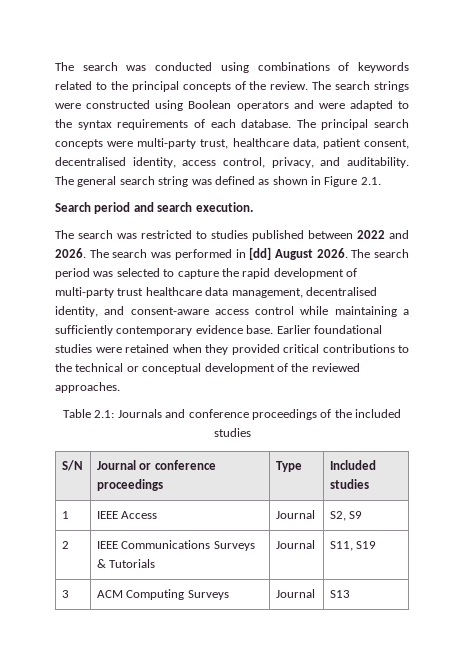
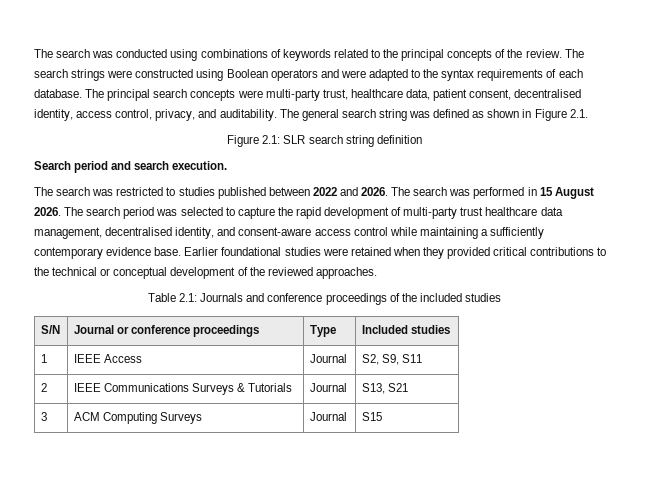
+ Figure 2.1: SLR search string definition
- The search was performed in [dd] August 2026.
+ The search was performed in 15 August 2026.
- 1 | IEEE Access | Journal | S2, S9
+ 1 | IEEE Access | Journal | S2, S9, S11
- 2 | IEEE Communications Surveys & Tutorials | Journal | S11, S19
+ 2 | IEEE Communications Surveys & Tutorials | Journal | S13, S21
- 3 | ACM Computing Surveys | Journal | S13
+ 3 | ACM Computing Surveys | Journal | S15

